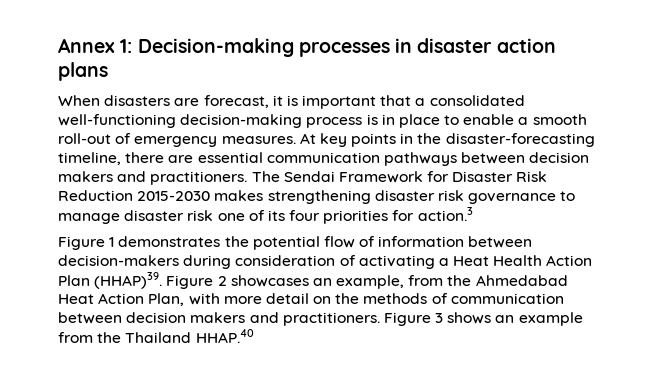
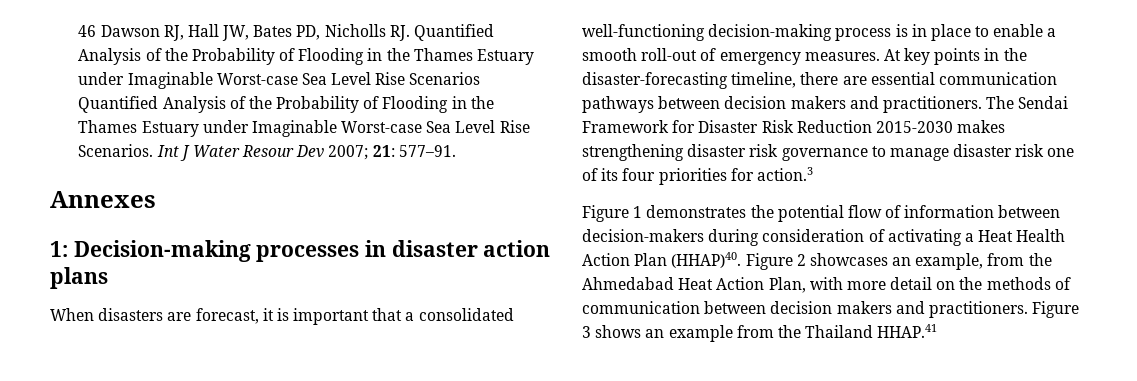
- Annex 1: Decision-making processes in disaster action plans
+ 46 Dawson RJ, Hall JW, Bates PD, Nicholls RJ. Quantified Analysis of the Probability of Flooding in the Thames Estuary under Imaginable Worst-case Sea Level Rise Scenarios Quantified Analysis of the Probability of Flooding in the Thames Estuary under Imaginable Worst-case Sea Level Rise Scenarios. Int J Water Resour Dev 2007; 21: 577–91.
+ Annexes
+ 1: Decision-making processes in disaster action plans
- Figure 1 demonstrates the potential flow of information between decision-makers during consideration of activating a Heat Health Action Plan (HHAP)39.
+ Figure 1 demonstrates the potential flow of information between decision-makers during consideration of activating a Heat Health Action Plan (HHAP)40.
- Figure 3 shows an example from the Thailand HHAP.40
+ Figure 3 shows an example from the Thailand HHAP.41

